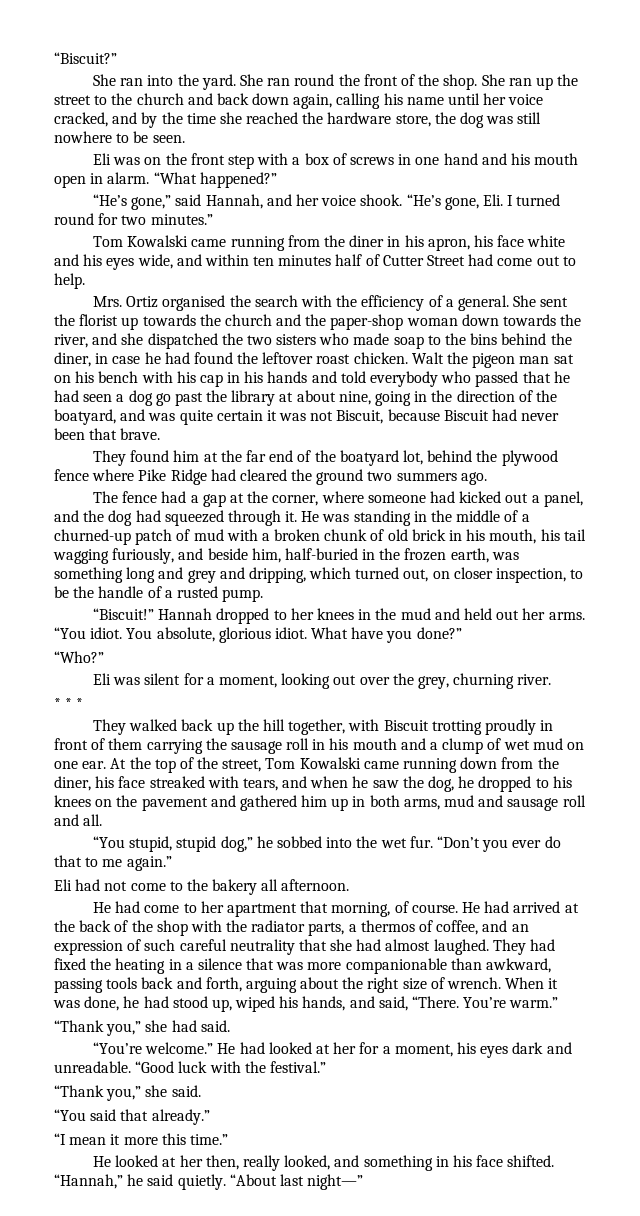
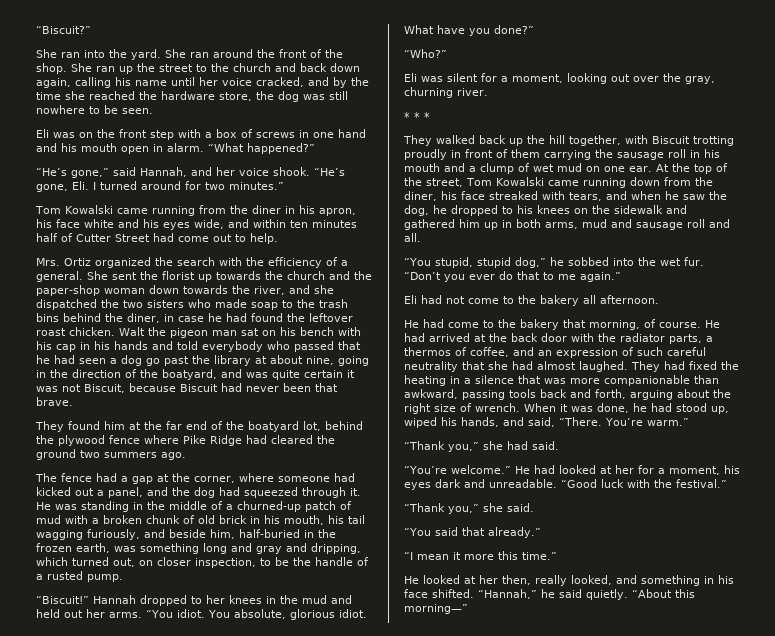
- She ran round the front of the shop.
+ She ran around the front of the shop.
- “He’s gone, Eli. I turned round for two minutes.”
+ “He’s gone, Eli. I turned around for two minutes.”
- Mrs. Ortiz organised the search with the efficiency of a general.
+ Mrs. Ortiz organized the search with the efficiency of a general.
- She sent the florist up towards the church and the paper-shop woman down towards the river, and she dispatched the two sisters who made soap to the bins behind the diner, in case he had found the leftover roast chicken.
+ She sent the florist up towards the church and the paper-shop woman down towards the river, and she dispatched the two sisters who made soap to the trash bins behind the diner, in case he had found the leftover roast chicken.
- He was standing in the middle of a churned-up patch of mud with a broken chunk of old brick in his mouth, his tail wagging furiously, and beside him, half-buried in the frozen earth, was something long and grey and dripping, which turned out, on closer inspection, to be the handle of a rusted pump.
+ He was standing in the middle of a churned-up patch of mud with a broken chunk of old brick in his mouth, his tail wagging furiously, and beside him, half-buried in the frozen earth, was something long and gray and dripping, which turned out, on closer inspection, to be the handle of a rusted pump.
- Eli was silent for a moment, looking out over the grey, churning river.
+ Eli was silent for a moment, looking out over the gray, churning river.
- At the top of the street, Tom Kowalski came running down from the diner, his face streaked with tears, and when he saw the dog, he dropped to his knees on the pavement and gathered him up in both arms, mud and sausage roll and all.
+ At the top of the street, Tom Kowalski came running down from the diner, his face streaked with tears, and when he saw the dog, he dropped to his knees on the sidewalk and gathered him up in both arms, mud and sausage roll and all.
- He had come to her apartment that morning, of course.
+ He had come to the bakery that morning, of course.
- He had arrived at the back of the shop with the radiator parts, a thermos of coffee, and an expression of such careful neutrality that she had almost laughed.
+ He had arrived at the back door with the radiator parts, a thermos of coffee, and an expression of such careful neutrality that she had almost laughed.
- “About last night—”
+ “About this morning—”

